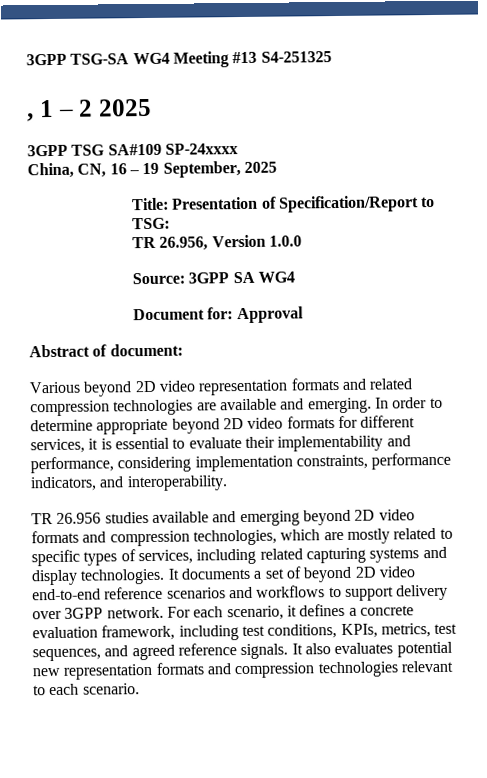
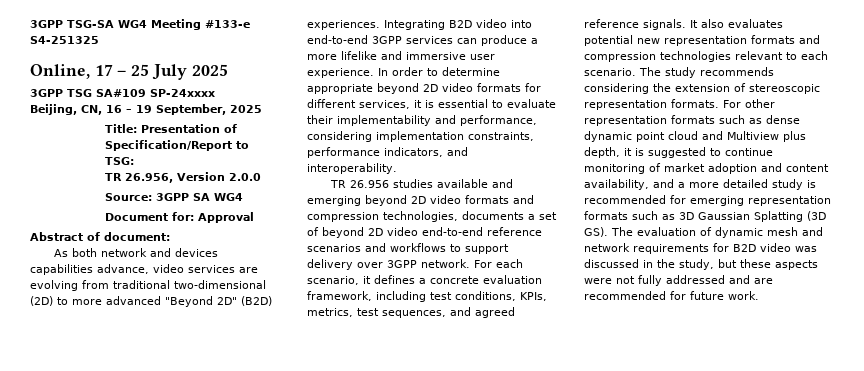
- 3GPP TSG-SA WG4 Meeting #13 S4-251325
+ 3GPP TSG-SA WG4 Meeting #133-e S4-251325
- , 1 – 2 2025
+ Online, 17 – 25 July 2025
- China, CN, 16 – 19 September, 2025
+ Beijing, CN, 16 – 19 September, 2025
- TR 26.956, Version 1.0.0
+ TR 26.956, Version 2.0.0
- Various beyond 2D video representation formats and related compression technologies are available and emerging.
+ As both network and devices capabilities advance, video services are evolving from traditional two-dimensional (2D) to more advanced "Beyond 2D" (B2D) experiences. Integrating B2D video into end-to-end 3GPP services can produce a more lifelike and immersive user experience.
- TR 26.956 studies available and emerging beyond 2D video formats and compression technologies, which are mostly related to specific types of services, including related capturing systems and display technologies. It documents a set of beyond 2D video end-to-end reference scenarios and workflows to support delivery over 3GPP network.
+ TR 26.956 studies available and emerging beyond 2D video formats and compression technologies, documents a set of beyond 2D video end-to-end reference scenarios and workflows to support delivery over 3GPP network.
+ The study recommends considering the extension of stereoscopic representation formats. For other representation formats such as dense dynamic point cloud and Multiview plus depth, it is suggested to continue monitoring of market adoption and content availability, and a more detailed study is recommended for emerging representation formats such as 3D Gaussian Splatting (3D GS). The evaluation of dynamic mesh and network requirements for B2D video was discussed in the study, but these aspects were not fully addressed and are recommended for future work.

